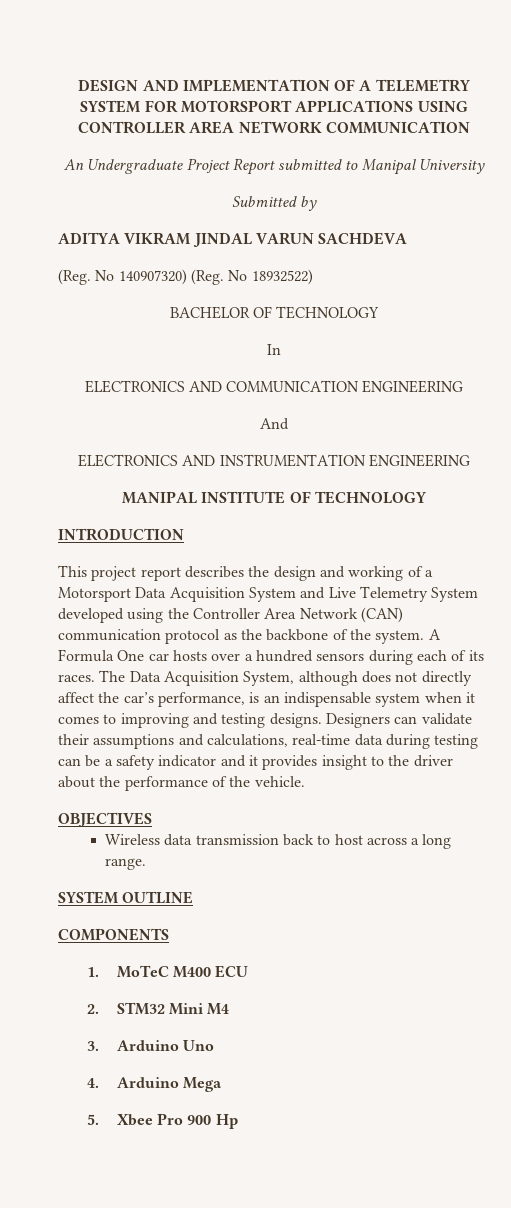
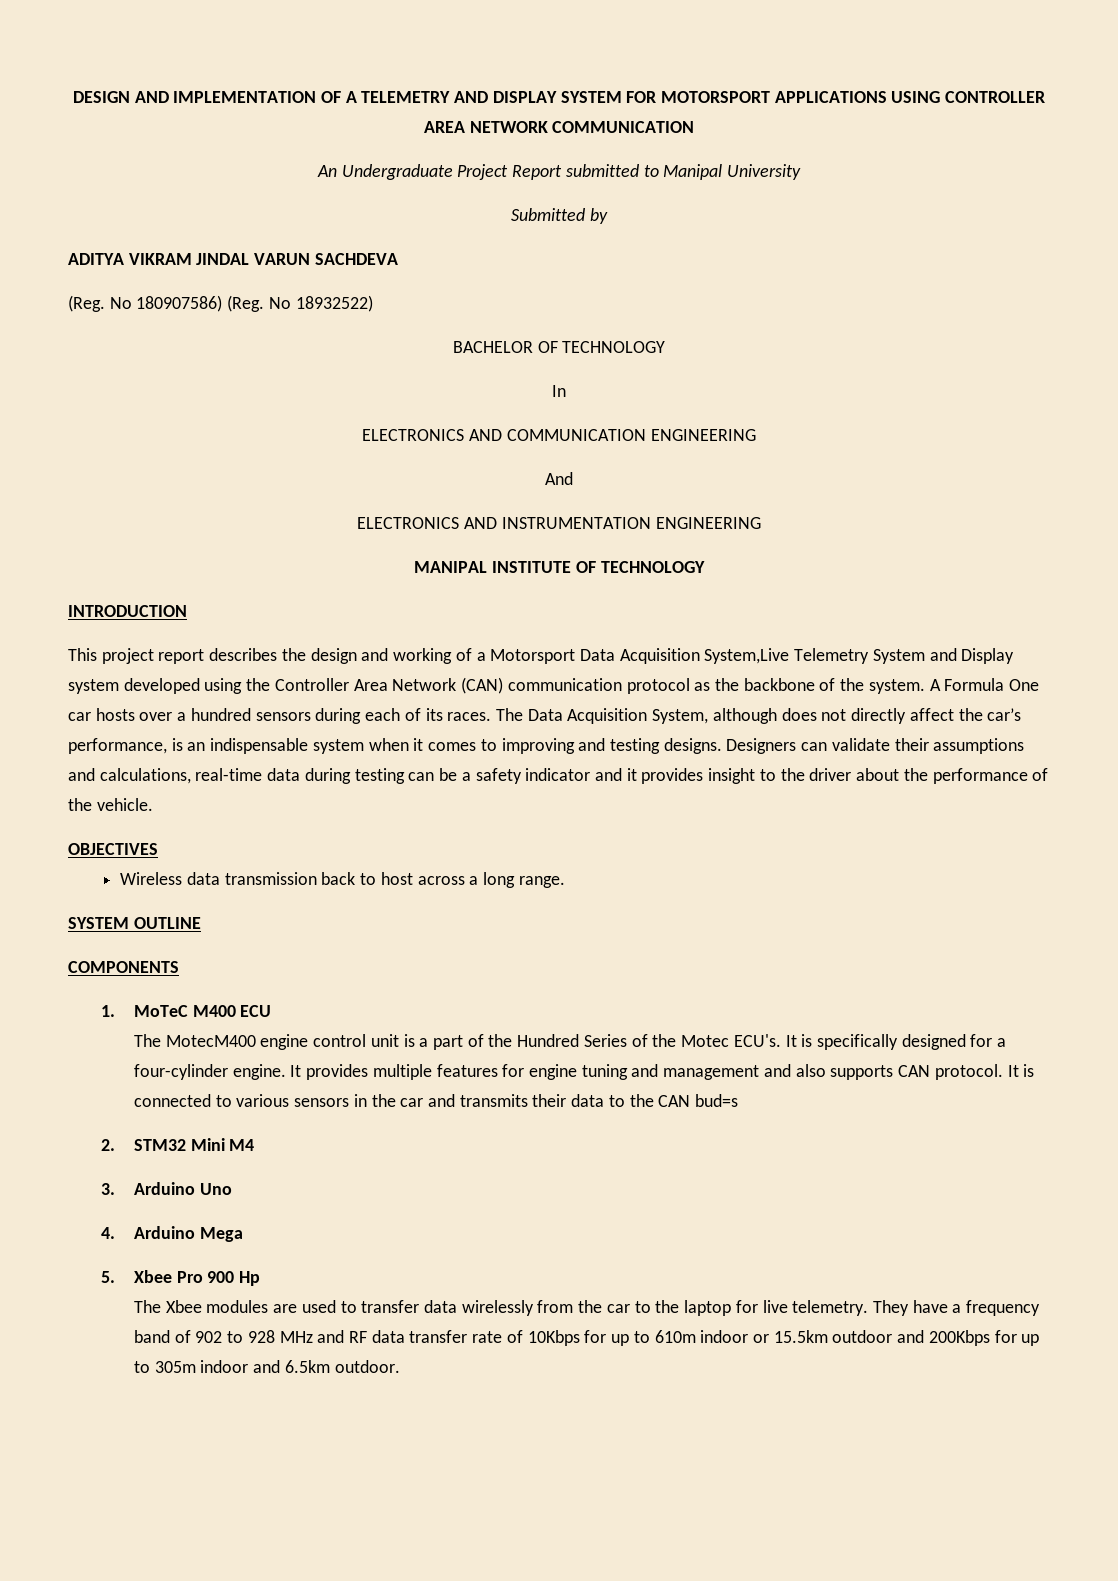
- DESIGN AND IMPLEMENTATION OF A TELEMETRY SYSTEM FOR MOTORSPORT APPLICATIONS USING CONTROLLER AREA NETWORK COMMUNICATION
+ DESIGN AND IMPLEMENTATION OF A TELEMETRY AND DISPLAY SYSTEM FOR MOTORSPORT APPLICATIONS USING CONTROLLER AREA NETWORK COMMUNICATION
- (Reg. No 140907320) (Reg. No 18932522)
+ (Reg. No 180907586) (Reg. No 18932522)
- This project report describes the design and working of a Motorsport Data Acquisition System and Live Telemetry System developed using the Controller Area Network (CAN) communication protocol as the backbone of the system.
+ This project report describes the design and working of a Motorsport Data Acquisition System,Live Telemetry System and Display system developed using the Controller Area Network (CAN) communication protocol as the backbone of the system.
+ The MotecM400 engine control unit is a part of the Hundred Series of the Motec ECU's. It is specifically designed for a four-cylinder engine. It provides multiple features for engine tuning and management and also supports CAN protocol. It is connected to various sensors in the car and transmits their data to the CAN bud=s
+ The Xbee modules are used to transfer data wirelessly from the car to the laptop for live telemetry. They have a frequency band of 902 to 928 MHz and RF data transfer rate of 10Kbps for up to 610m indoor or 15.5km outdoor and 200Kbps for up to 305m indoor and 6.5km outdoor.

